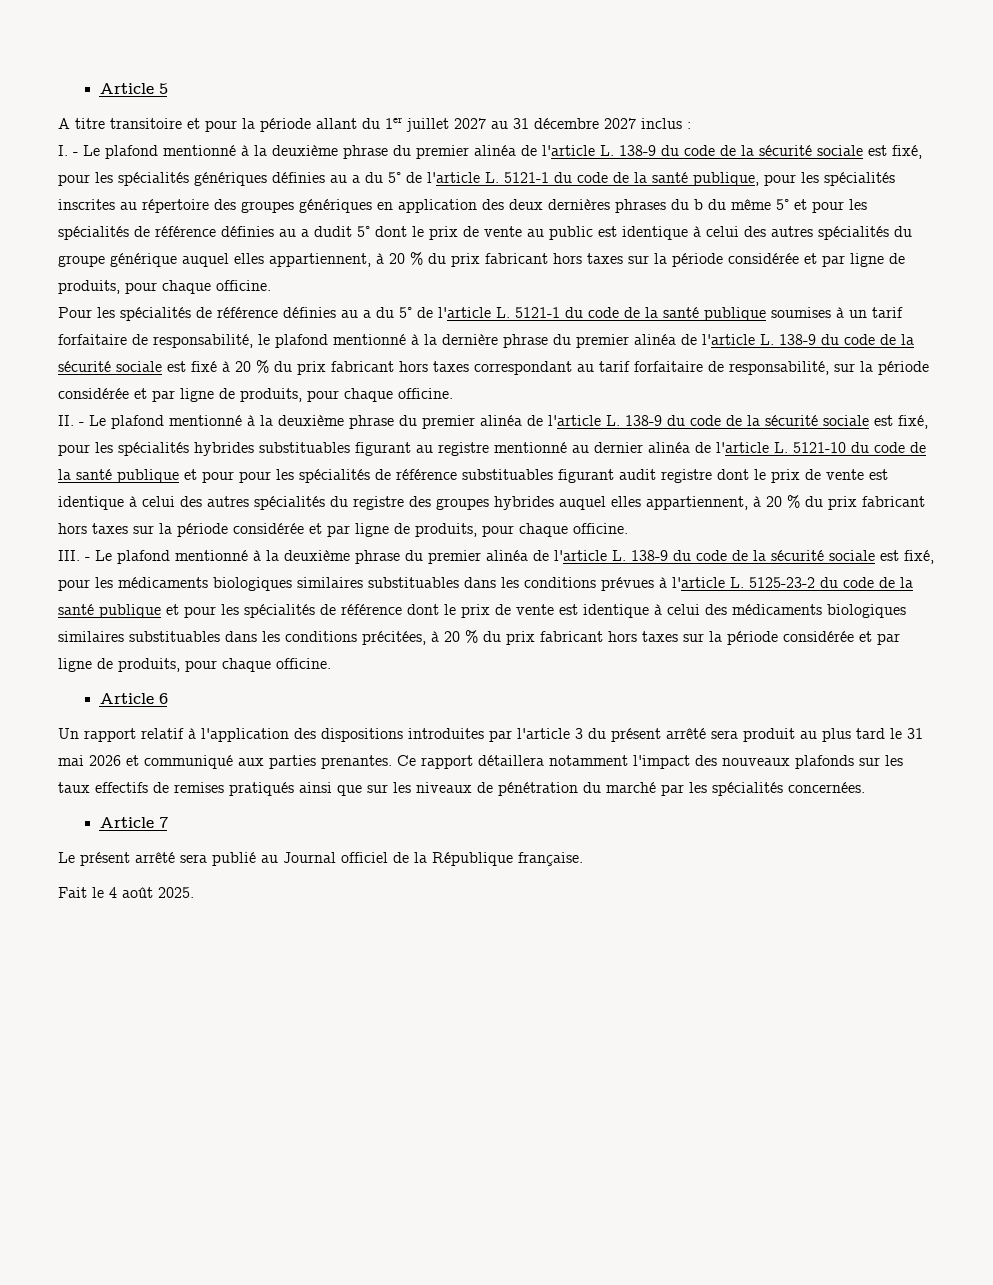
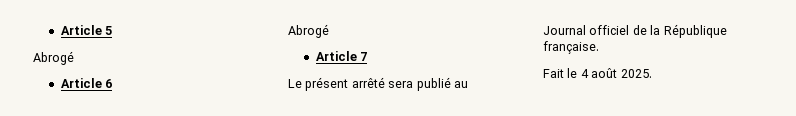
  Article 5
- A titre transitoire et pour la période allant du 1er juillet 2027 au 31 décembre 2027 inclus :
- I. - Le plafond mentionné à la deuxième phrase du premier alinéa de l'article L. 138-9 du code de la sécurité sociale est fixé, pour les spécialités génériques définies au a du 5° de l'article L. 5121-1 du code de la santé publique, pour les spécialités inscrites au répertoire des groupes génériques en application des deux dernières phrases du b du même 5° et pour les spécialités de référence définies au a dudit 5° dont le prix de vente au public est identique à celui des autres spécialités du groupe générique auquel elles appartiennent, à 20 % du prix fabricant hors taxes sur la période considérée et par ligne de produits, pour chaque officine.
- Pour les spécialités de référence définies au a du 5° de l'article L. 5121-1 du code de la santé publique soumises à un tarif forfaitaire de responsabilité, le plafond mentionné à la dernière phrase du premier alinéa de l'article L. 138-9 du code de la sécurité sociale est fixé à 20 % du prix fabricant hors taxes correspondant au tarif forfaitaire de responsabilité, sur la période considérée et par ligne de produits, pour chaque officine.
- II. - Le plafond mentionné à la deuxième phrase du premier alinéa de l'article L. 138-9 du code de la sécurité sociale est fixé, pour les spécialités hybrides substituables figurant au registre mentionné au dernier alinéa de l'article L. 5121-10 du code de la santé publique et pour pour les spécialités de référence substituables figurant audit registre dont le prix de vente est identique à celui des autres spécialités du registre des groupes hybrides auquel elles appartiennent, à 20 % du prix fabricant hors taxes sur la période considérée et par ligne de produits, pour chaque officine.
- III. - Le plafond mentionné à la deuxième phrase du premier alinéa de l'article L. 138-9 du code de la sécurité sociale est fixé, pour les médicaments biologiques similaires substituables dans les conditions prévues à l'article L. 5125-23-2 du code de la santé publique et pour les spécialités de référence dont le prix de vente est identique à celui des médicaments biologiques similaires substituables dans les conditions précitées, à 20 % du prix fabricant hors taxes sur la période considérée et par ligne de produits, pour chaque officine.
+ Abrogé
  Article 6
- Un rapport relatif à l'application des dispositions introduites par l'article 3 du présent arrêté sera produit au plus tard le 31 mai 2026 et communiqué aux parties prenantes. Ce rapport détaillera notamment l'impact des nouveaux plafonds sur les taux effectifs de remises pratiqués ainsi que sur les niveaux de pénétration du marché par les spécialités concernées.
+ Abrogé

